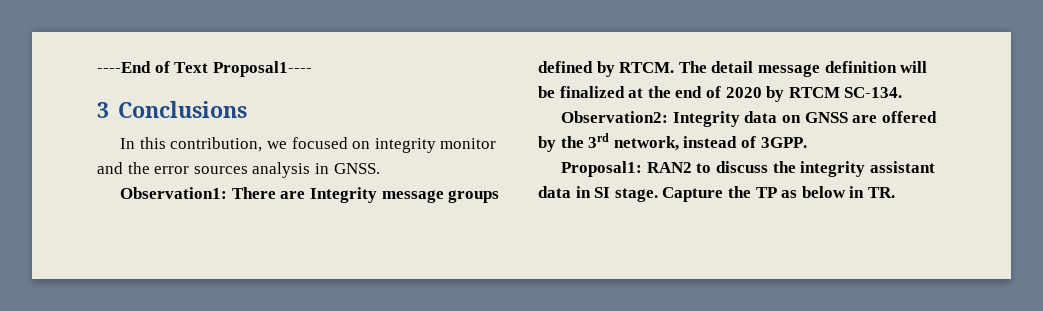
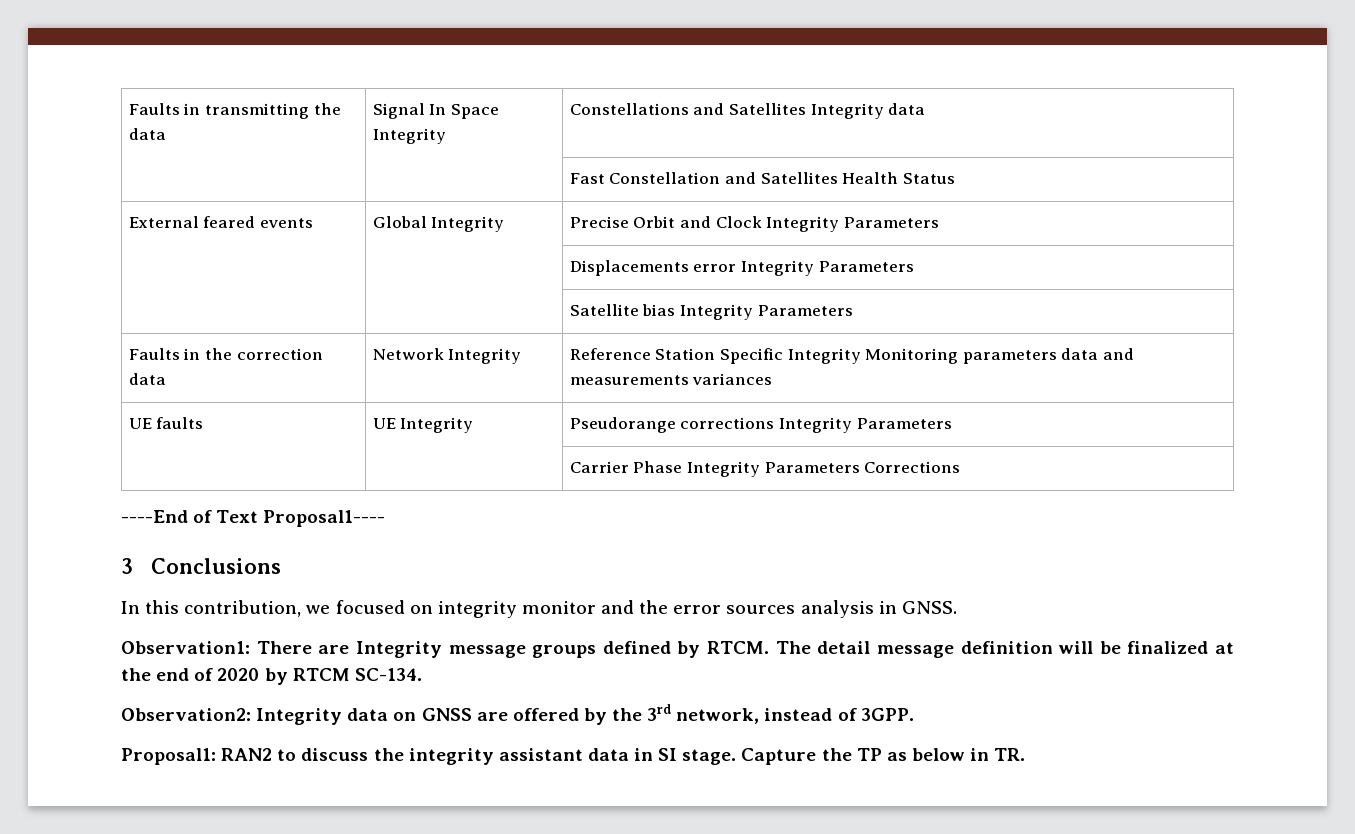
+ Faults in transmitting the data | Signal In Space Integrity | Constellations and Satellites Integrity data
+ | | Fast Constellation and Satellites Health Status
+ External feared events | Global Integrity | Precise Orbit and Clock Integrity Parameters
+ | | Displacements error Integrity Parameters
+ | | Satellite bias Integrity Parameters
+ Faults in the correction data | Network Integrity | Reference Station Specific Integrity Monitoring parameters data and measurements variances
+ UE faults | UE Integrity | Pseudorange corrections Integrity Parameters
+ | | Carrier Phase Integrity Parameters Corrections

